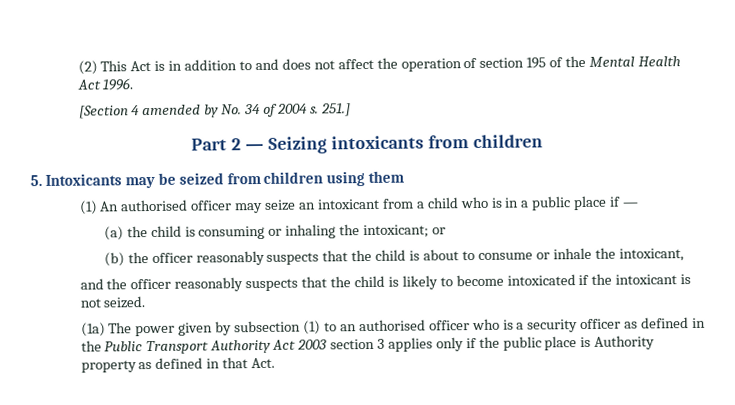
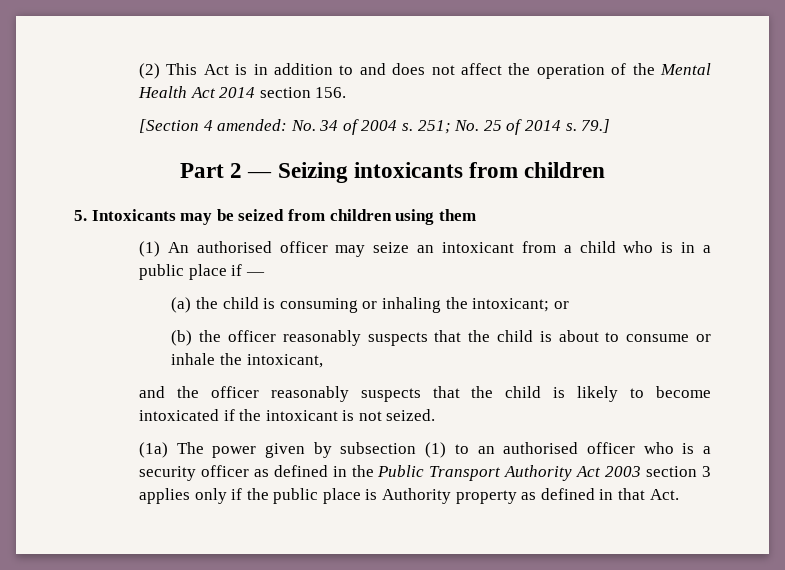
- (2) This Act is in addition to and does not affect the operation of section 195 of the Mental Health Act 1996.
+ (2) This Act is in addition to and does not affect the operation of the Mental Health Act 2014 section 156.
- [Section 4 amended by No. 34 of 2004 s.
+ [Section 4 amended: No. 34 of 2004 s.
- 251.]
+ 251; No. 25 of 2014 s. 79.]

